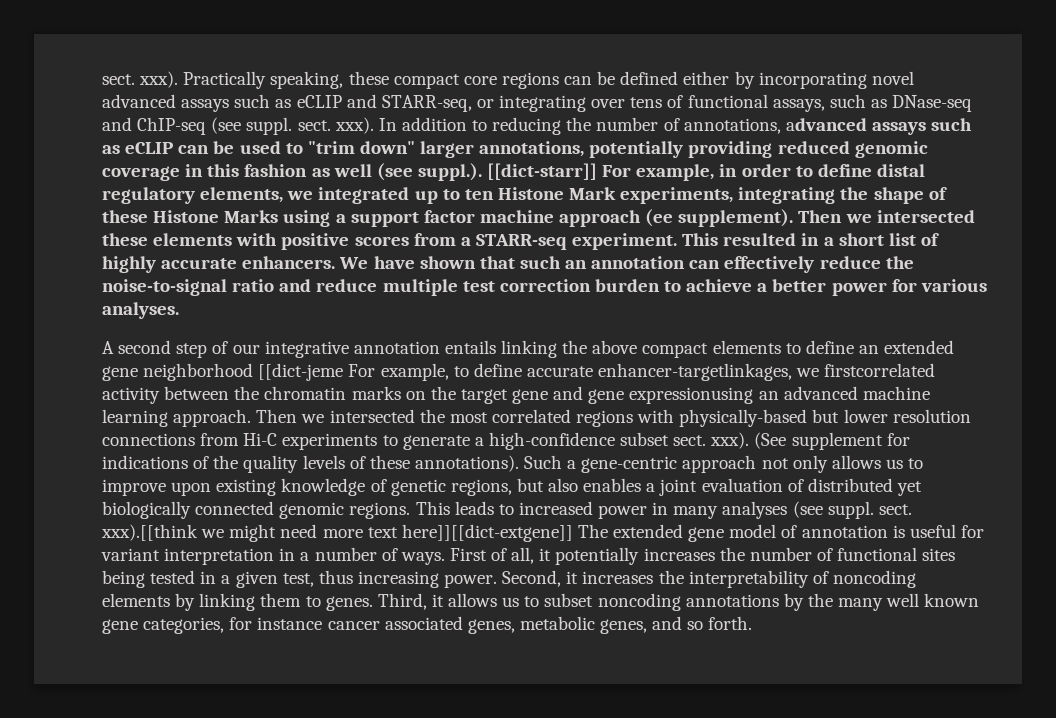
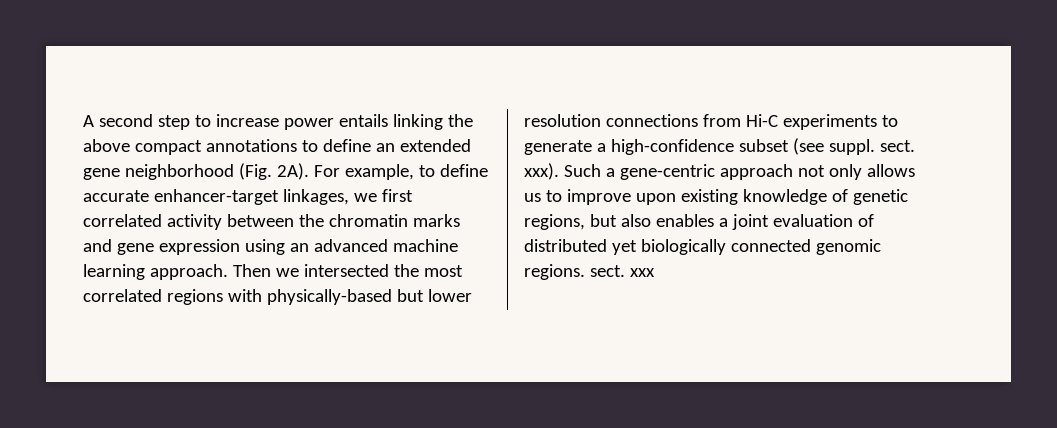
- sect. xxx). Practically speaking, these compact core regions can be defined either by incorporating novel advanced assays such as eCLIP and STARR-seq, or integrating over tens of functional assays, such as DNase-seq and ChIP-seq (see suppl. sect. xxx). In addition to reducing the number of annotations, advanced assays such as eCLIP can be used to "trim down" larger annotations, potentially providing reduced genomic coverage in this fashion as well (see suppl.). [[dict-starr]] For example, in order to define distal regulatory elements, we integrated up to ten Histone Mark experiments, integrating the shape of these Histone Marks using a support factor machine approach (ee supplement). Then we intersected these elements with positive scores from a STARR-seq experiment. This resulted in a short list of highly accurate enhancers. We have shown that such an annotation can effectively reduce the noise-to-signal ratio and reduce multiple test correction burden to achieve a better power for various analyses.
- A second step of our integrative annotation entails linking the above compact elements to define an extended gene neighborhood [[dict-jeme For example, to define accurate enhancer-targetlinkages, we firstcorrelated activity between the chromatin marks on the target gene and gene expressionusing an advanced machine learning approach.
+ A second step to increase power entails linking the above compact annotations to define an extended gene neighborhood (Fig. 2A). For example, to define accurate enhancer-target linkages, we first correlated activity between the chromatin marks and gene expression using an advanced machine learning approach.
- Then we intersected the most correlated regions with physically-based but lower resolution connections from Hi-C experiments to generate a high-confidence subset sect. xxx). (See supplement for indications of the quality levels of these annotations).
+ Then we intersected the most correlated regions with physically-based but lower resolution connections from Hi-C experiments to generate a high-confidence subset (see suppl. sect. xxx).
- Such a gene-centric approach not only allows us to improve upon existing knowledge of genetic regions, but also enables a joint evaluation of distributed yet biologically connected genomic regions. This leads to increased power in many analyses (see suppl. sect. xxx).[[think we might need more text here]][[dict-extgene]] The extended gene model of annotation is useful for variant interpretation in a number of ways. First of all, it potentially increases the number of functional sites being tested in a given test, thus increasing power. Second, it increases the interpretability of noncoding elements by linking them to genes. Third, it allows us to subset noncoding annotations by the many well known gene categories, for instance cancer associated genes, metabolic genes, and so forth.
+ Such a gene-centric approach not only allows us to improve upon existing knowledge of genetic regions, but also enables a joint evaluation of distributed yet biologically connected genomic regions. sect. xxx

